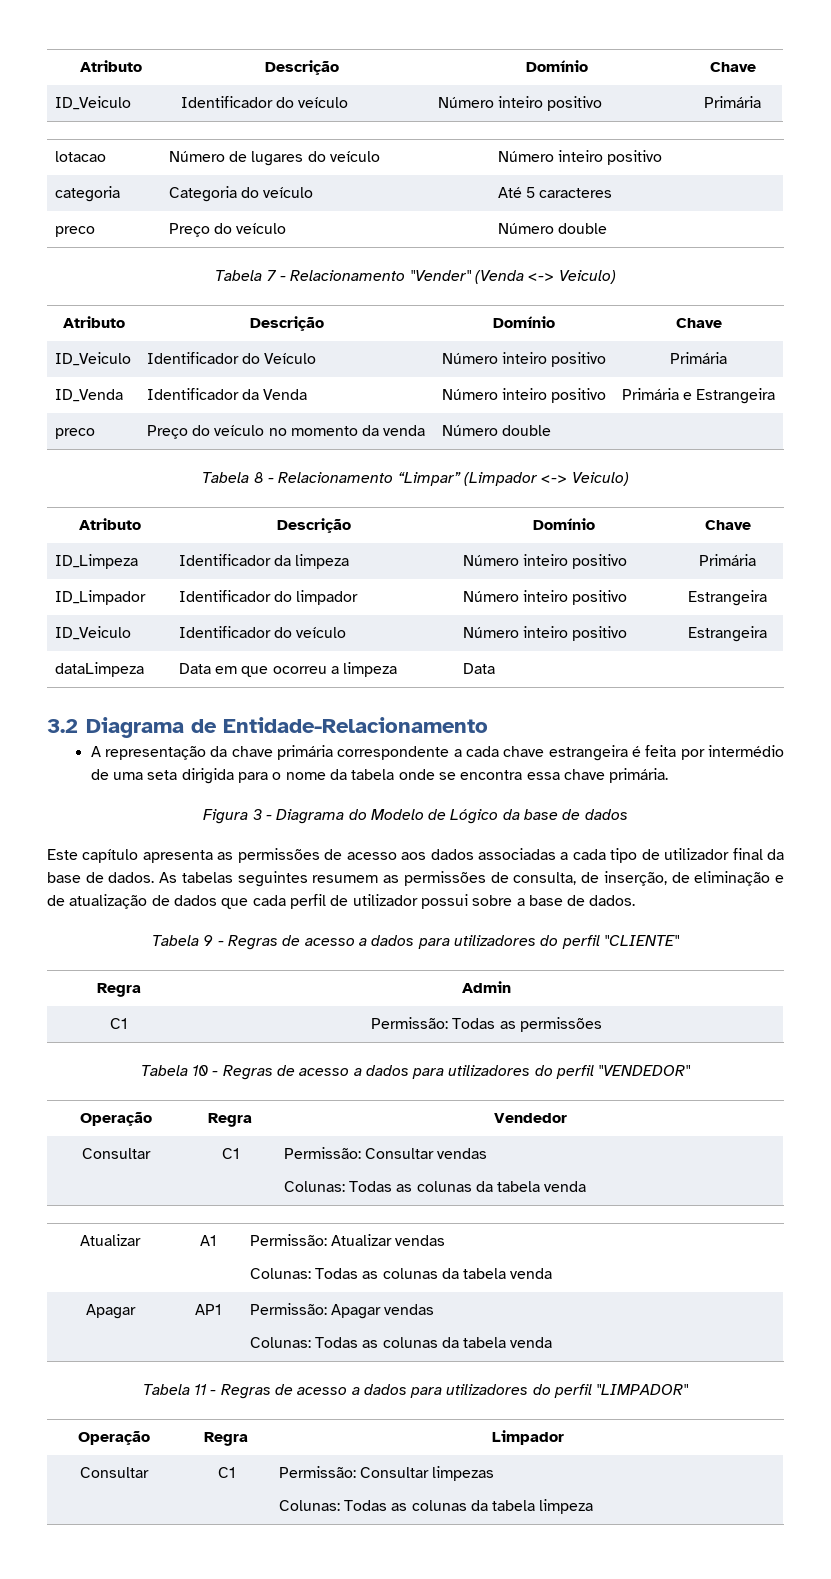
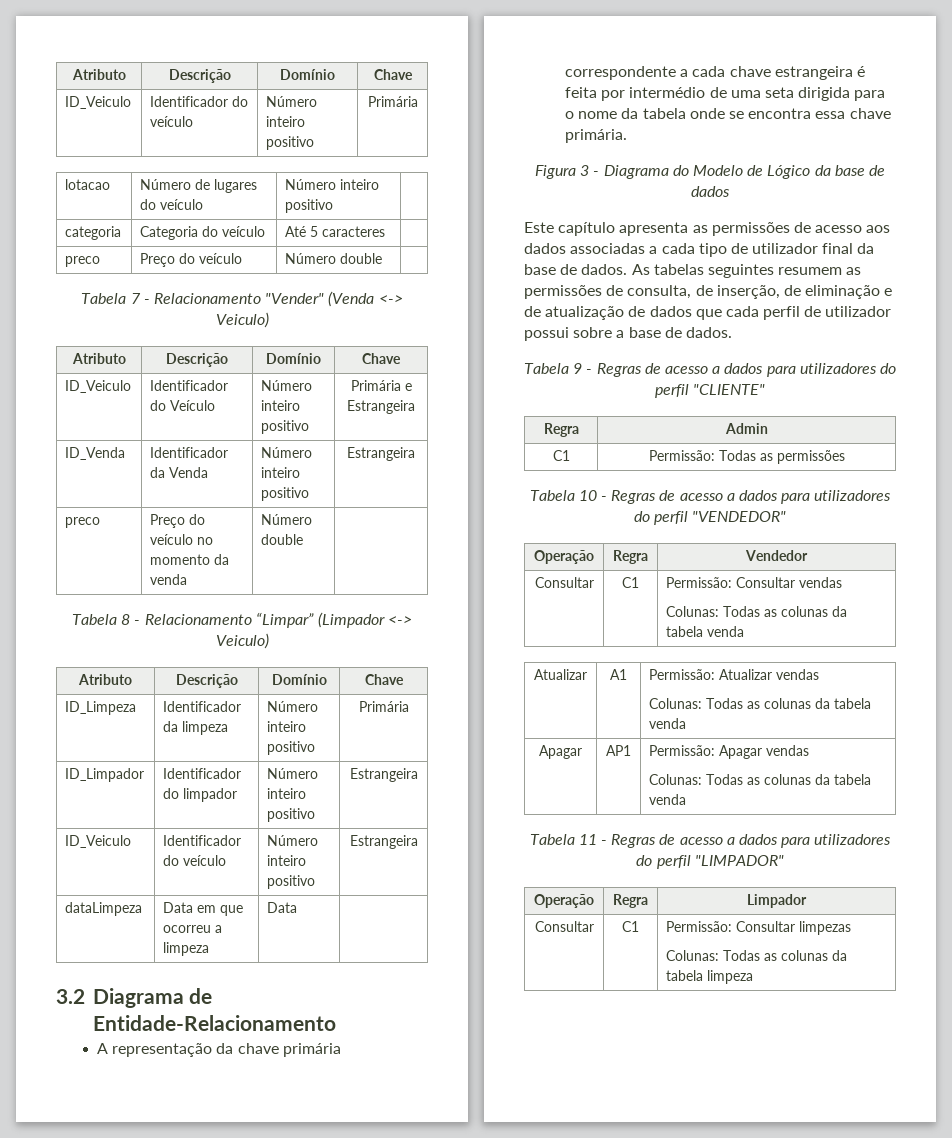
- ID_Veiculo | Identificador do Veículo | Número inteiro positivo | Primária
+ ID_Veiculo | Identificador do Veículo | Número inteiro positivo | Primária e Estrangeira
- ID_Venda | Identificador da Venda | Número inteiro positivo | Primária e Estrangeira
+ ID_Venda | Identificador da Venda | Número inteiro positivo | Estrangeira

